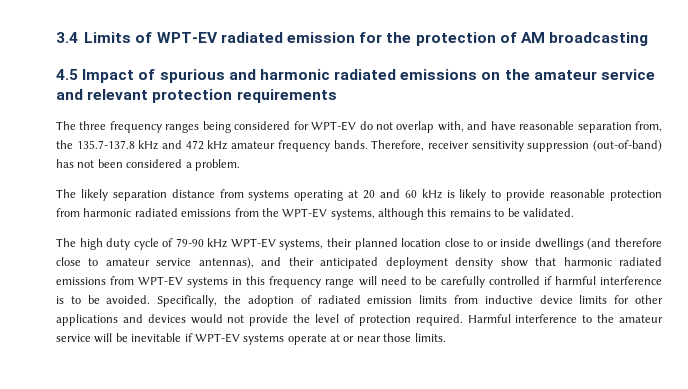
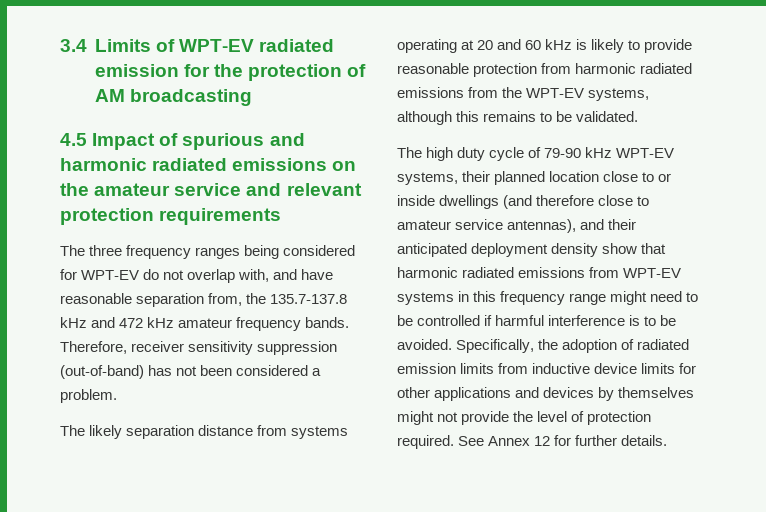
- The high duty cycle of 79-90 kHz WPT-EV systems, their planned location close to or inside dwellings (and therefore close to amateur service antennas), and their anticipated deployment density show that harmonic radiated emissions from WPT-EV systems in this frequency range will need to be carefully controlled if harmful interference is to be avoided.
+ The high duty cycle of 79-90 kHz WPT-EV systems, their planned location close to or inside dwellings (and therefore close to amateur service antennas), and their anticipated deployment density show that harmonic radiated emissions from WPT-EV systems in this frequency range might need to be controlled if harmful interference is to be avoided.
- Specifically, the adoption of radiated emission limits from inductive device limits for other applications and devices would not provide the level of protection required.
+ Specifically, the adoption of radiated emission limits from inductive device limits for other applications and devices by themselves might not provide the level of protection required.
- Harmful interference to the amateur service will be inevitable if WPT-EV systems operate at or near those limits.
+ See Annex 12 for further details.

